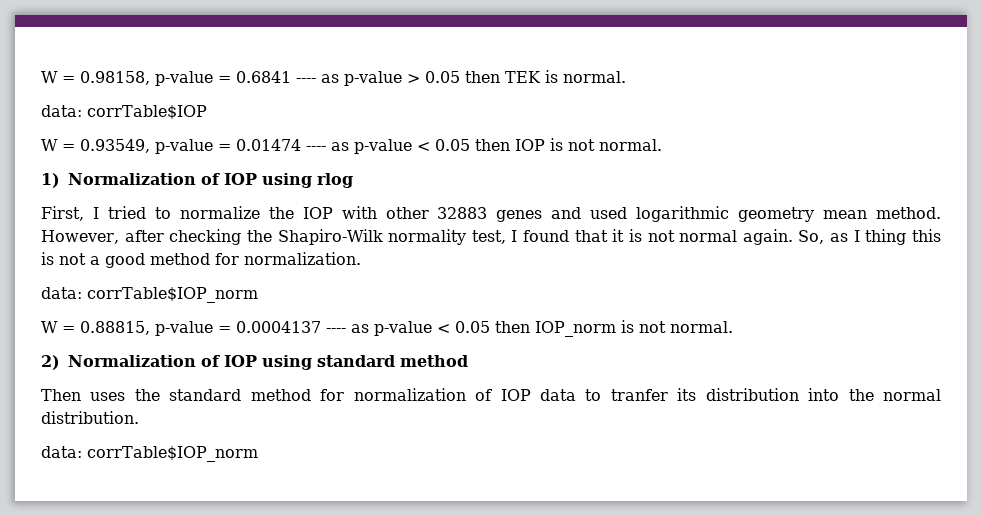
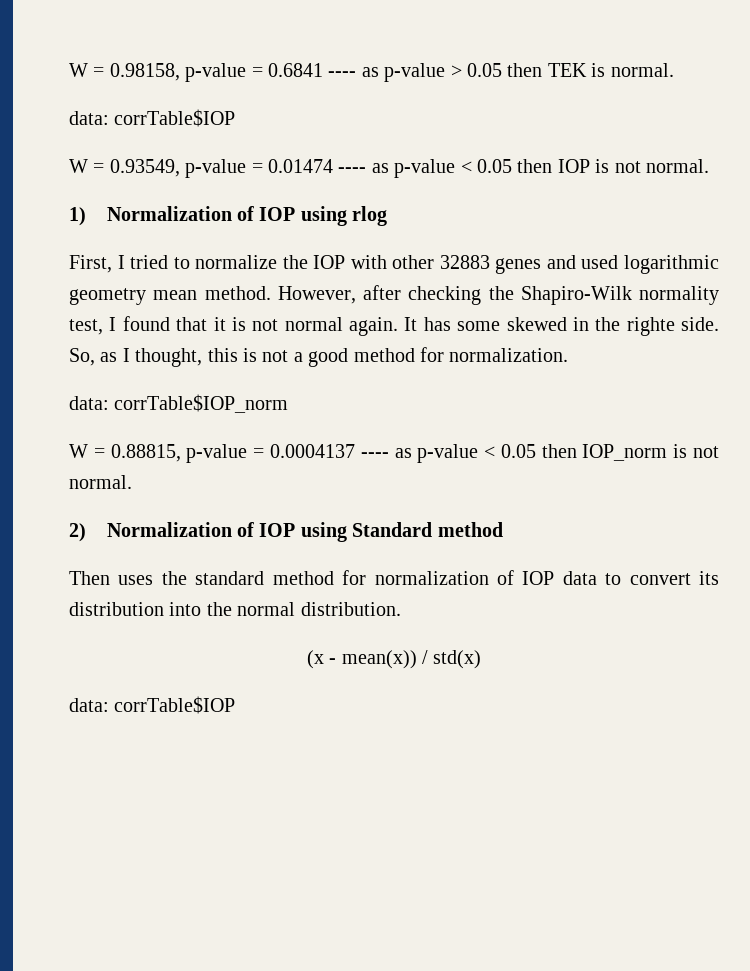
+ It has some skewed in the righte side.
- So, as I thing this is not a good method for normalization.
+ So, as I thought, this is not a good method for normalization.
- 2) Normalization of IOP using standard method
+ 2) Normalization of IOP using Standard method
- Then uses the standard method for normalization of IOP data to tranfer its distribution into the normal distribution.
- data: corrTable$IOP_norm
+ Then uses the standard method for normalization of IOP data to convert its distribution into the normal distribution.
+ (x - mean(x)) / std(x)
+ data: corrTable$IOP

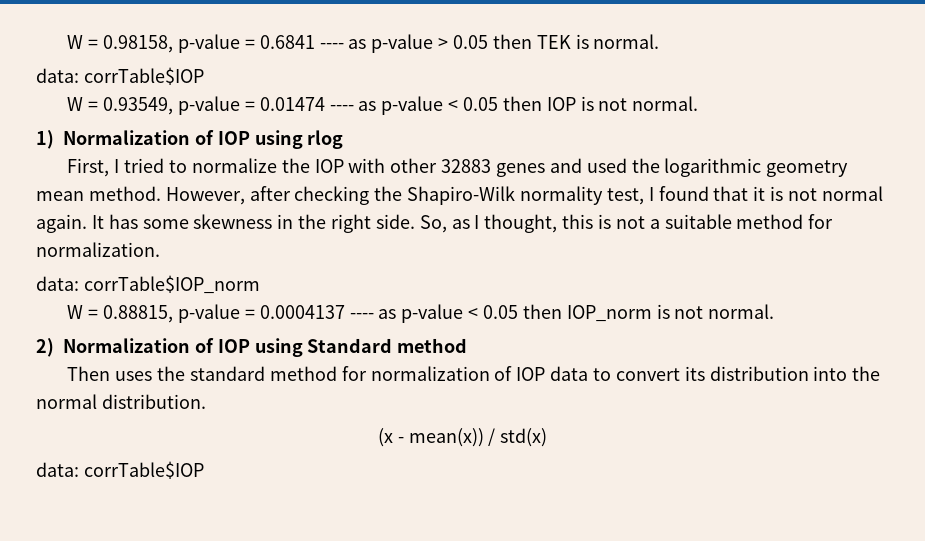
- First, I tried to normalize the IOP with other 32883 genes and used logarithmic geometry mean method.
+ First, I tried to normalize the IOP with other 32883 genes and used the logarithmic geometry mean method.
- It has some skewed in the righte side.
+ It has some skewness in the right side.
- So, as I thought, this is not a good method for normalization.
+ So, as I thought, this is not a suitable method for normalization.

